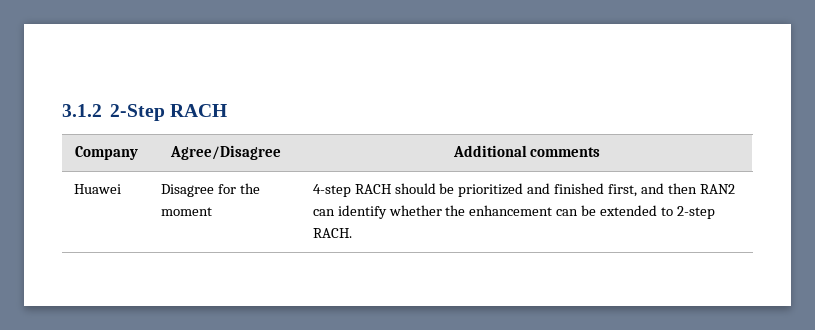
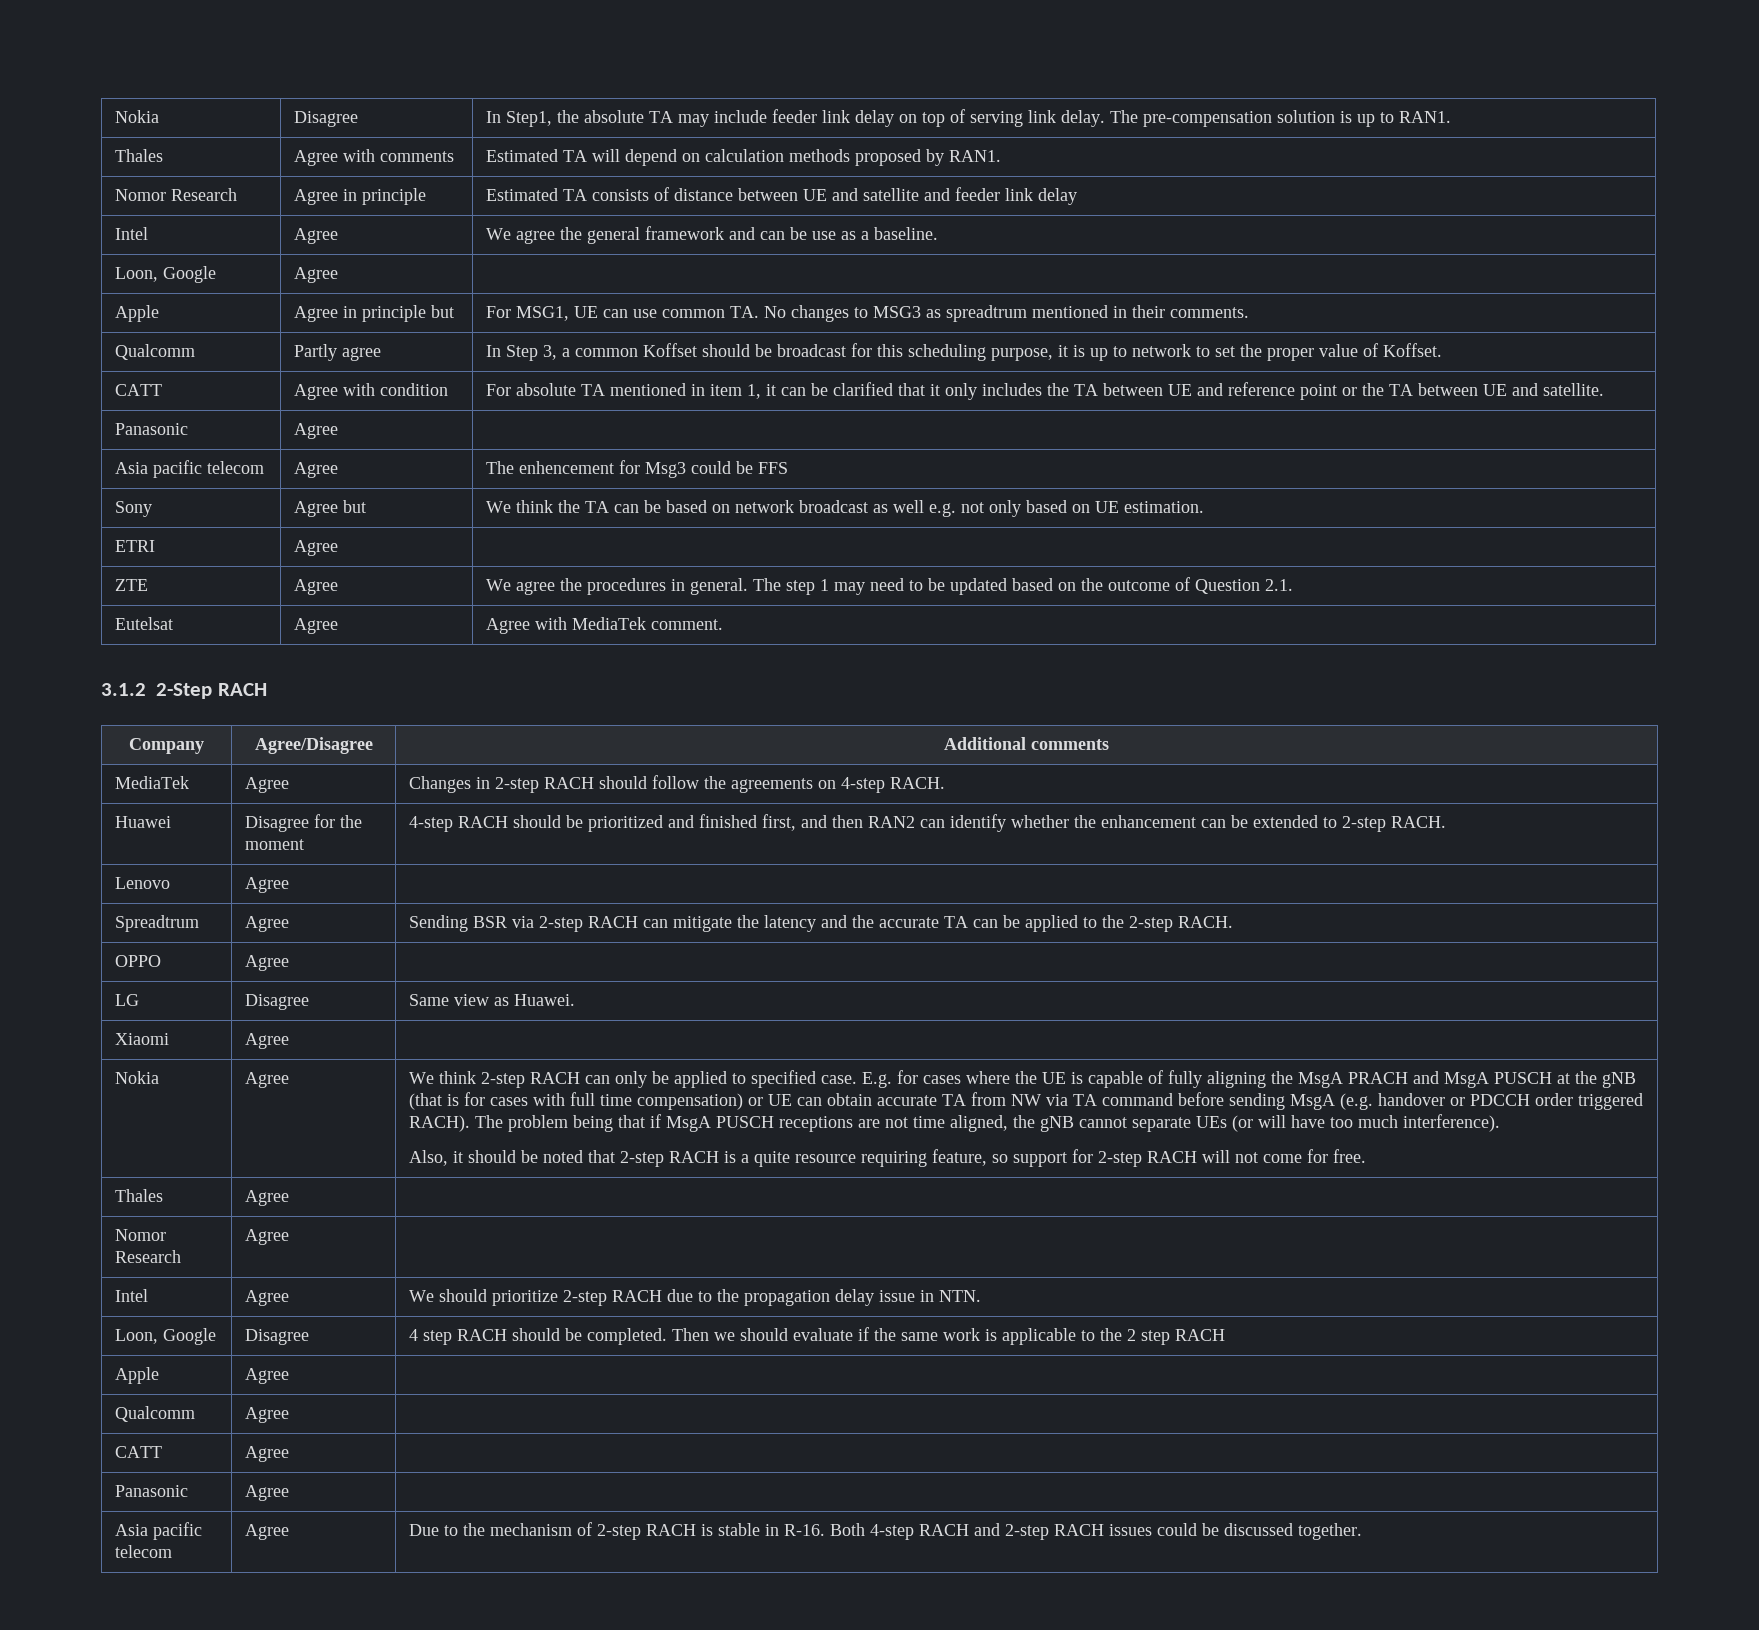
+ Nokia | Disagree | In Step1, the absolute TA may include feeder link delay on top of serving link delay. The pre-compensation solution is up to RAN1.
+ Thales | Agree with comments | Estimated TA will depend on calculation methods proposed by RAN1.
+ Nomor Research | Agree in principle | Estimated TA consists of distance between UE and satellite and feeder link delay
+ Intel | Agree | We agree the general framework and can be use as a baseline.
+ Loon, Google | Agree |
+ Apple | Agree in principle but | For MSG1, UE can use common TA. No changes to MSG3 as spreadtrum mentioned in their comments.
+ Qualcomm | Partly agree | In Step 3, a common Koffset should be broadcast for this scheduling purpose, it is up to network to set the proper value of Koffset.
+ CATT | Agree with condition | For absolute TA mentioned in item 1, it can be clarified that it only includes the TA between UE and reference point or the TA between UE and satellite.
+ Panasonic | Agree |
+ Asia pacific telecom | Agree | The enhencement for Msg3 could be FFS
+ Sony | Agree but | We think the TA can be based on network broadcast as well e.g. not only based on UE estimation.
+ ETRI | Agree |
+ ZTE | Agree | We agree the procedures in general. The step 1 may need to be updated based on the outcome of Question 2.1.
+ Eutelsat | Agree | Agree with MediaTek comment.
+ MediaTek | Agree | Changes in 2-step RACH should follow the agreements on 4-step RACH.
+ Lenovo | Agree |
+ Spreadtrum | Agree | Sending BSR via 2-step RACH can mitigate the latency and the accurate TA can be applied to the 2-step RACH.
+ OPPO | Agree |
+ LG | Disagree | Same view as Huawei.
+ Xiaomi | Agree |
+ Nokia | Agree | We think 2-step RACH can only be applied to specified case. E.g. for cases where the UE is capable of fully aligning the MsgA PRACH and MsgA PUSCH at the gNB (that is for cases with full time compensation) or UE can obtain accurate TA from NW via TA command before sending MsgA (e.g. handover or PDCCH order triggered RACH). The problem being that if MsgA PUSCH receptions are not time aligned, the gNB cannot separate UEs (or will have too much interference).
+ Also, it should be noted that 2-step RACH is a quite resource requiring feature, so support for 2-step RACH will not come for free.
+ Thales | Agree |
+ Nomor Research | Agree |
+ Intel | Agree | We should prioritize 2-step RACH due to the propagation delay issue in NTN.
+ Loon, Google | Disagree | 4 step RACH should be completed. Then we should evaluate if the same work is applicable to the 2 step RACH
+ Apple | Agree |
+ Qualcomm | Agree |
+ CATT | Agree |
+ Panasonic | Agree |
+ Asia pacific telecom | Agree | Due to the mechanism of 2-step RACH is stable in R-16. Both 4-step RACH and 2-step RACH issues could be discussed together.

